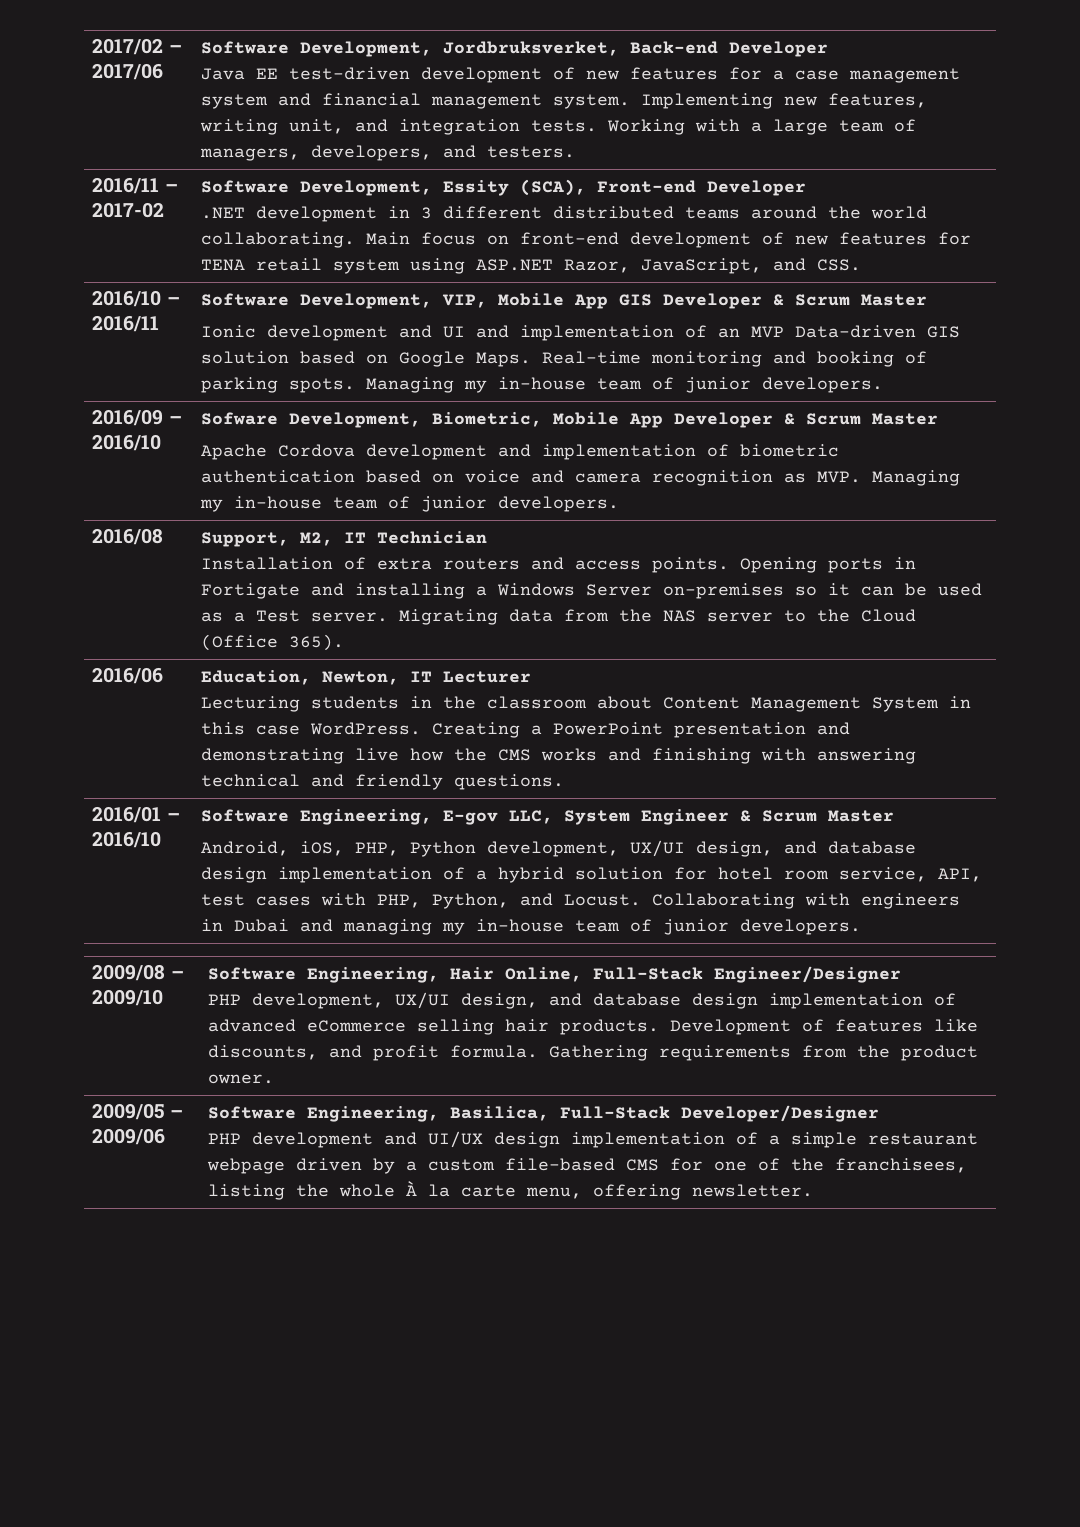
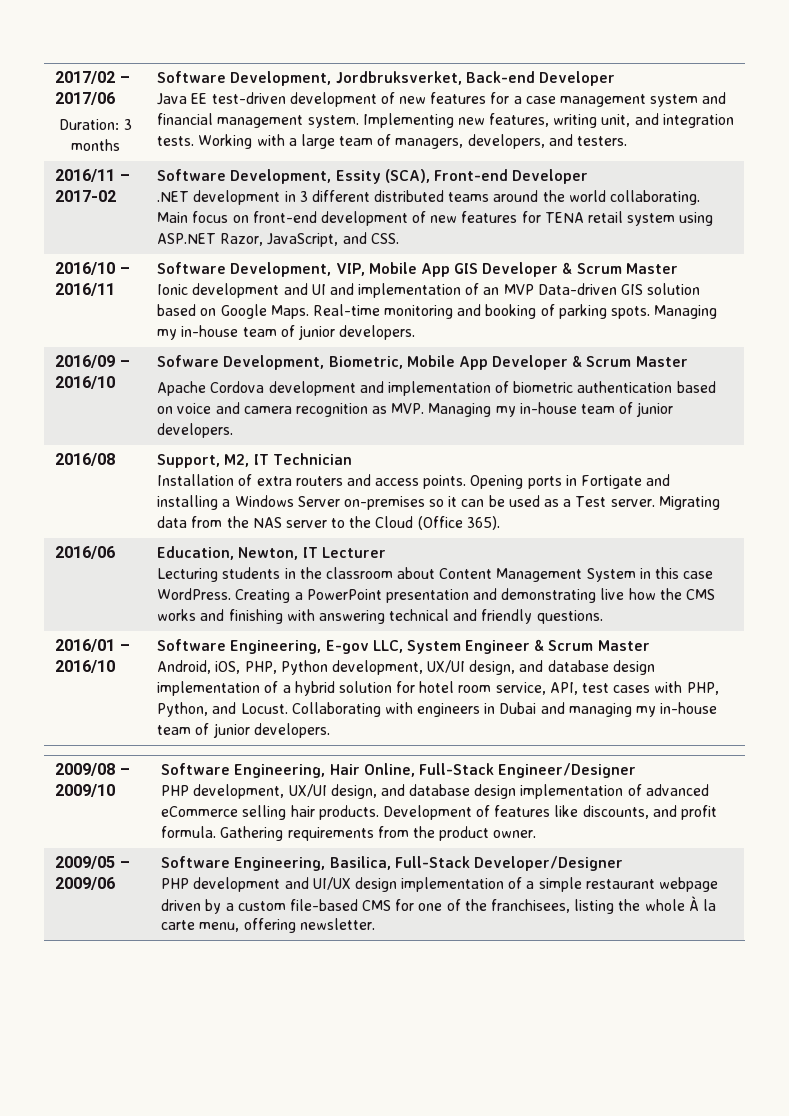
+ Duration: 3 months

